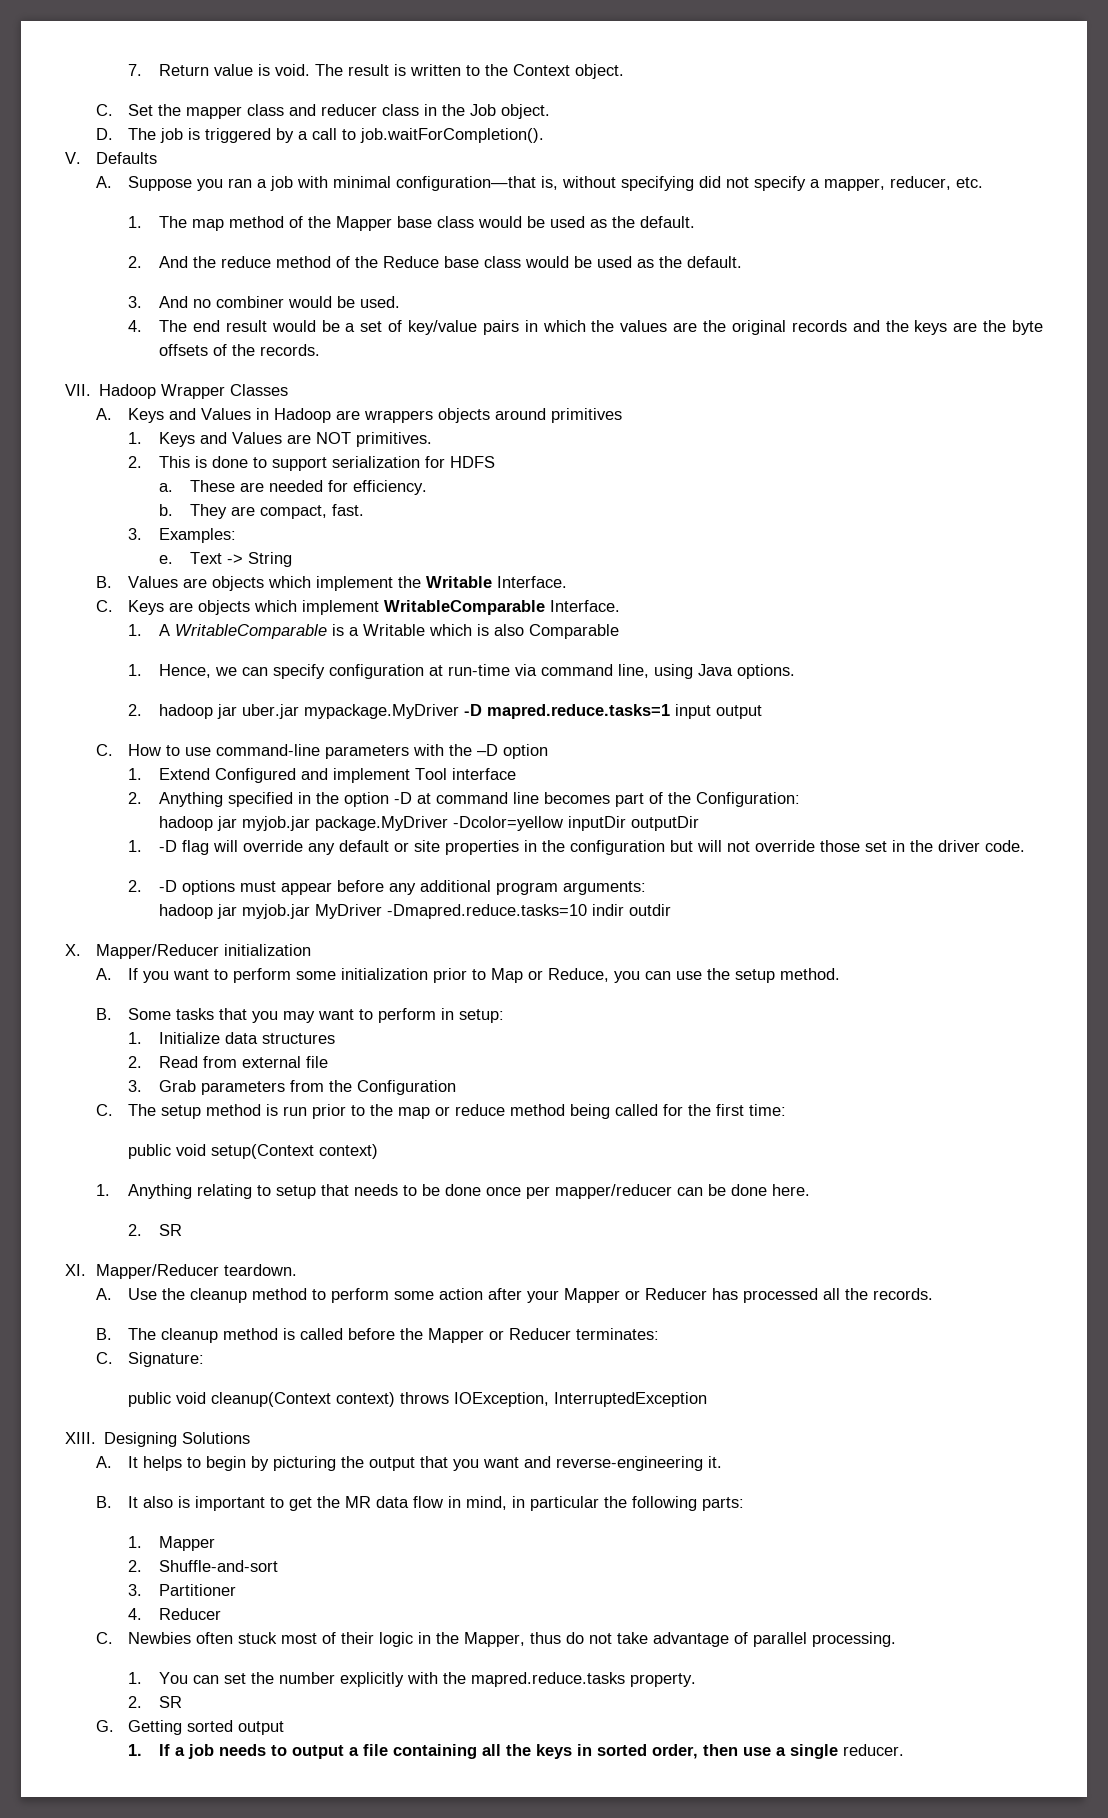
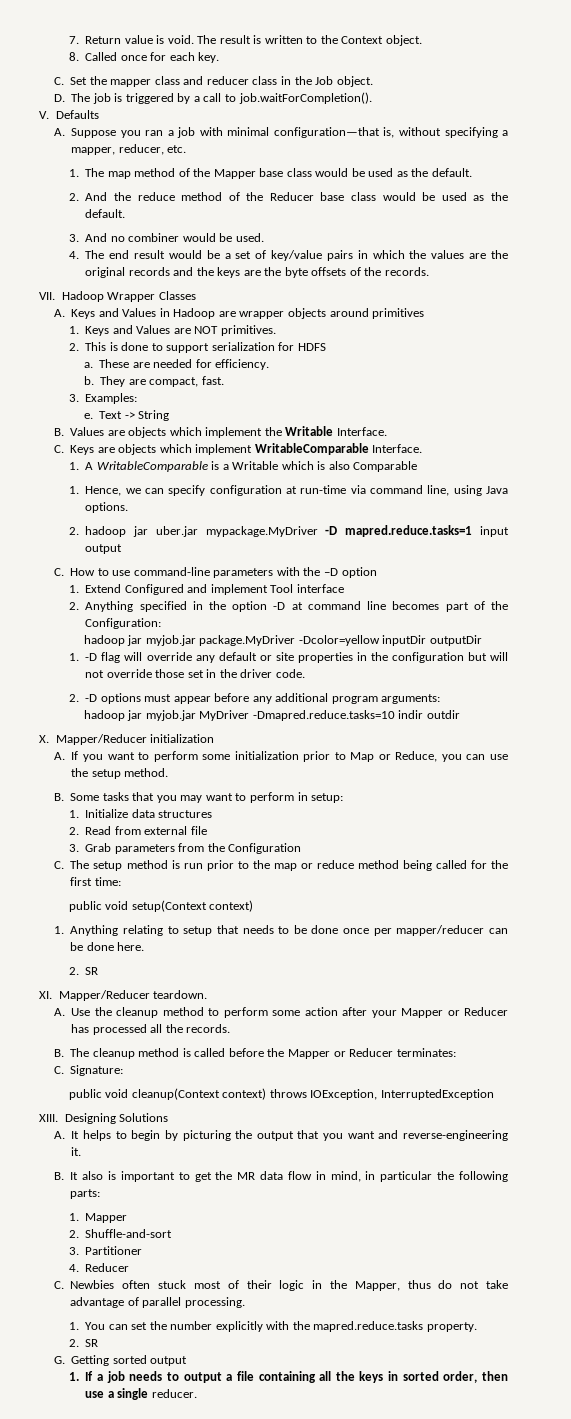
+ 8. Called once for each key.
- A. Suppose you ran a job with minimal configuration—that is, without specifying did not specify a mapper, reducer, etc.
+ A. Suppose you ran a job with minimal configuration—that is, without specifying a mapper, reducer, etc.
- 2. And the reduce method of the Reduce base class would be used as the default.
+ 2. And the reduce method of the Reducer base class would be used as the default.
- A. Keys and Values in Hadoop are wrappers objects around primitives
+ A. Keys and Values in Hadoop are wrapper objects around primitives

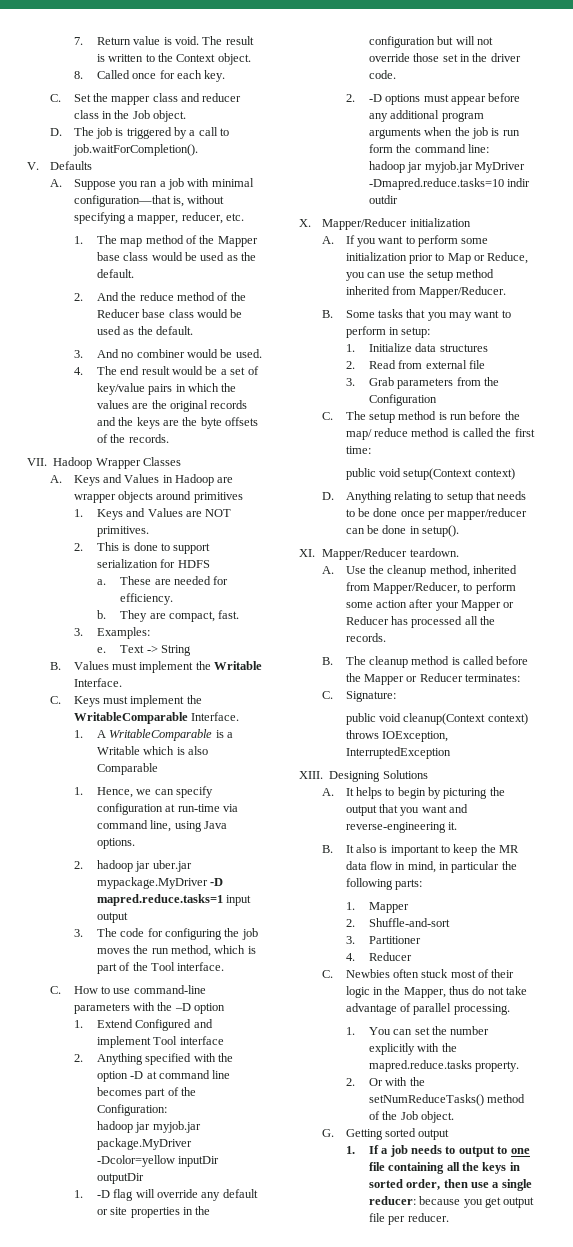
- B. Values are objects which implement the Writable Interface.
+ B. Values must implement the Writable Interface.
- C. Keys are objects which implement WritableComparable Interface.
+ C. Keys must implement the WritableComparable Interface.
+ 3. The code for configuring the job moves the run method, which is part of the Tool interface.
- 2. Anything specified in the option -D at command line becomes part of the Configuration:
+ 2. Anything specified with the option -D at command line becomes part of the Configuration:
- 2. -D options must appear before any additional program arguments:
+ 2. -D options must appear before any additional program arguments when the job is run form the command line:
- A. If you want to perform some initialization prior to Map or Reduce, you can use the setup method.
+ A. If you want to perform some initialization prior to Map or Reduce, you can use the setup method inherited from Mapper/Reducer.
- C. The setup method is run prior to the map or reduce method being called for the first time:
+ C. The setup method is run before the map/ reduce method is called the first time:
- 1. Anything relating to setup that needs to be done once per mapper/reducer can be done here.
- 2. SR
+ D. Anything relating to setup that needs to be done once per mapper/reducer can be done in setup().
- A. Use the cleanup method to perform some action after your Mapper or Reducer has processed all the records.
+ A. Use the cleanup method, inherited from Mapper/Reducer, to perform some action after your Mapper or Reducer has processed all the records.
- B. It also is important to get the MR data flow in mind, in particular the following parts:
+ B. It also is important to keep the MR data flow in mind, in particular the following parts:
  1. You can set the number explicitly with the mapred.reduce.tasks property.
- 2. SR
+ 2. Or with the setNumReduceTasks() method of the Job object.
- 1. If a job needs to output a file containing all the keys in sorted order, then use a single reducer.
+ 1. If a job needs to output to one file containing all the keys in sorted order, then use a single reducer: because you get output file per reducer.

